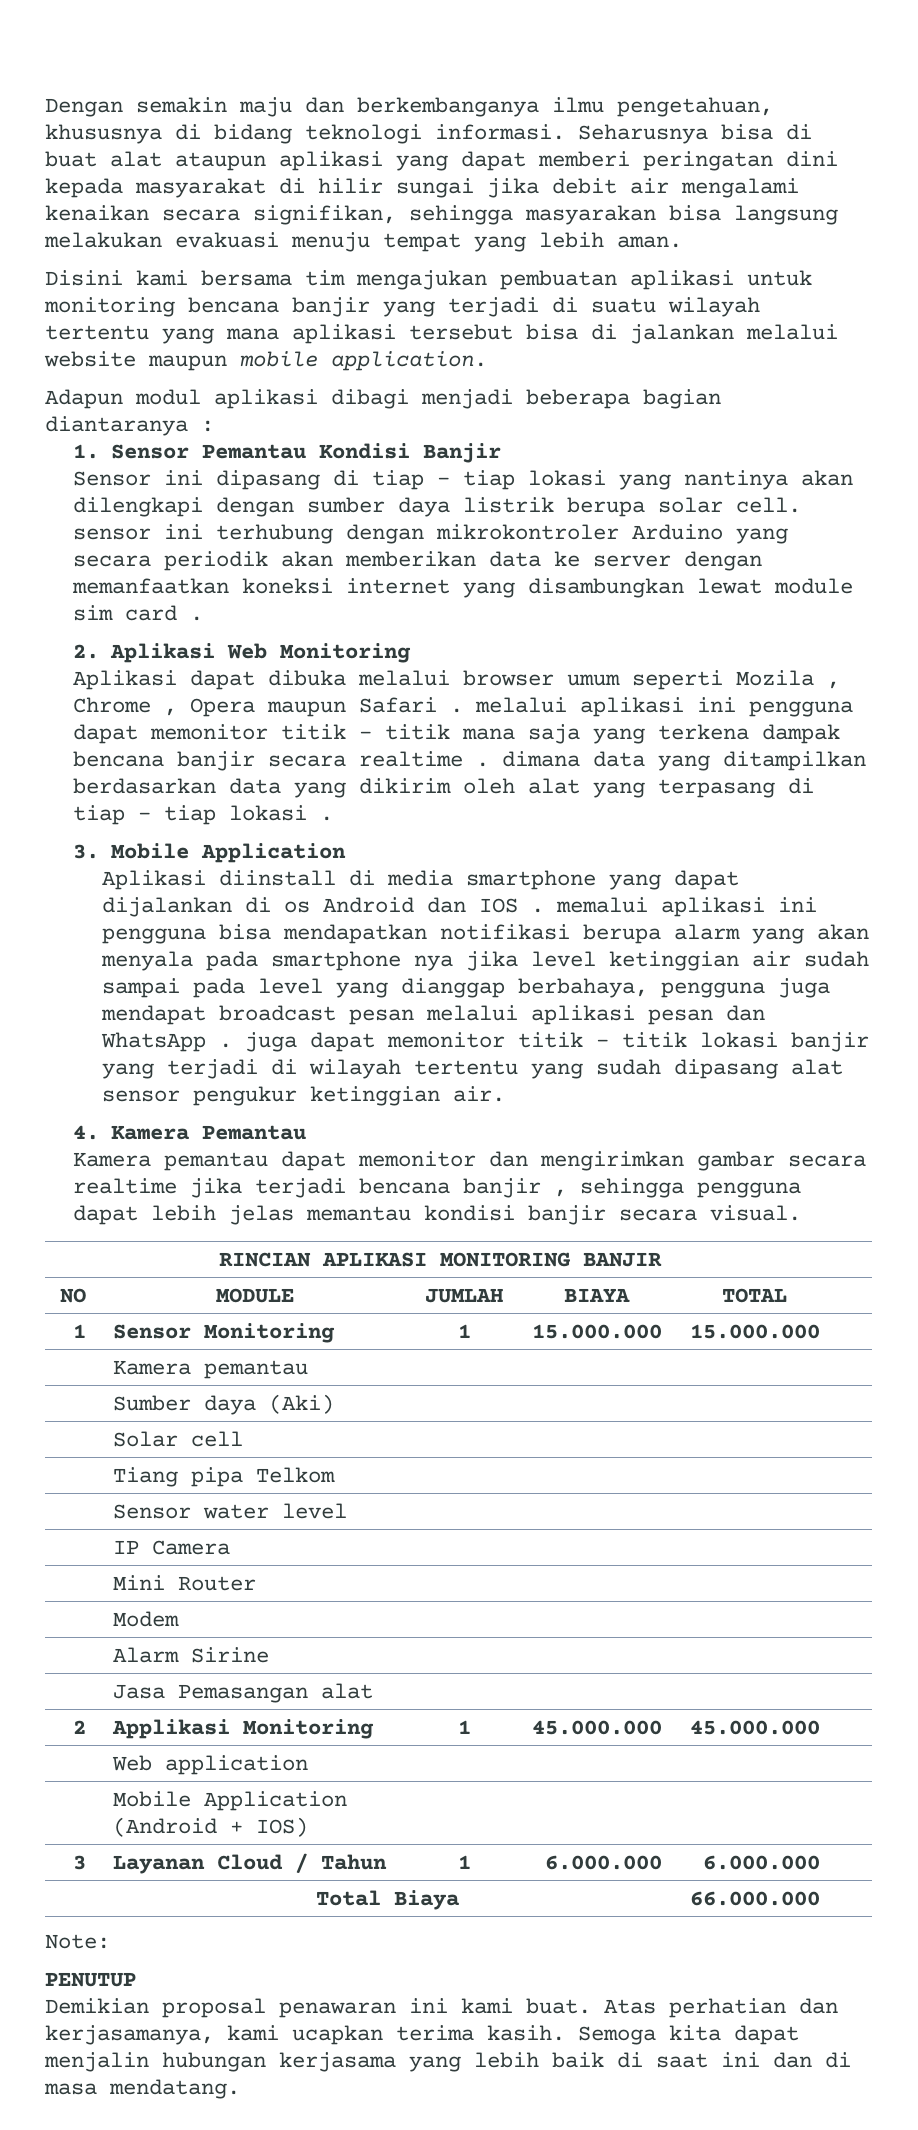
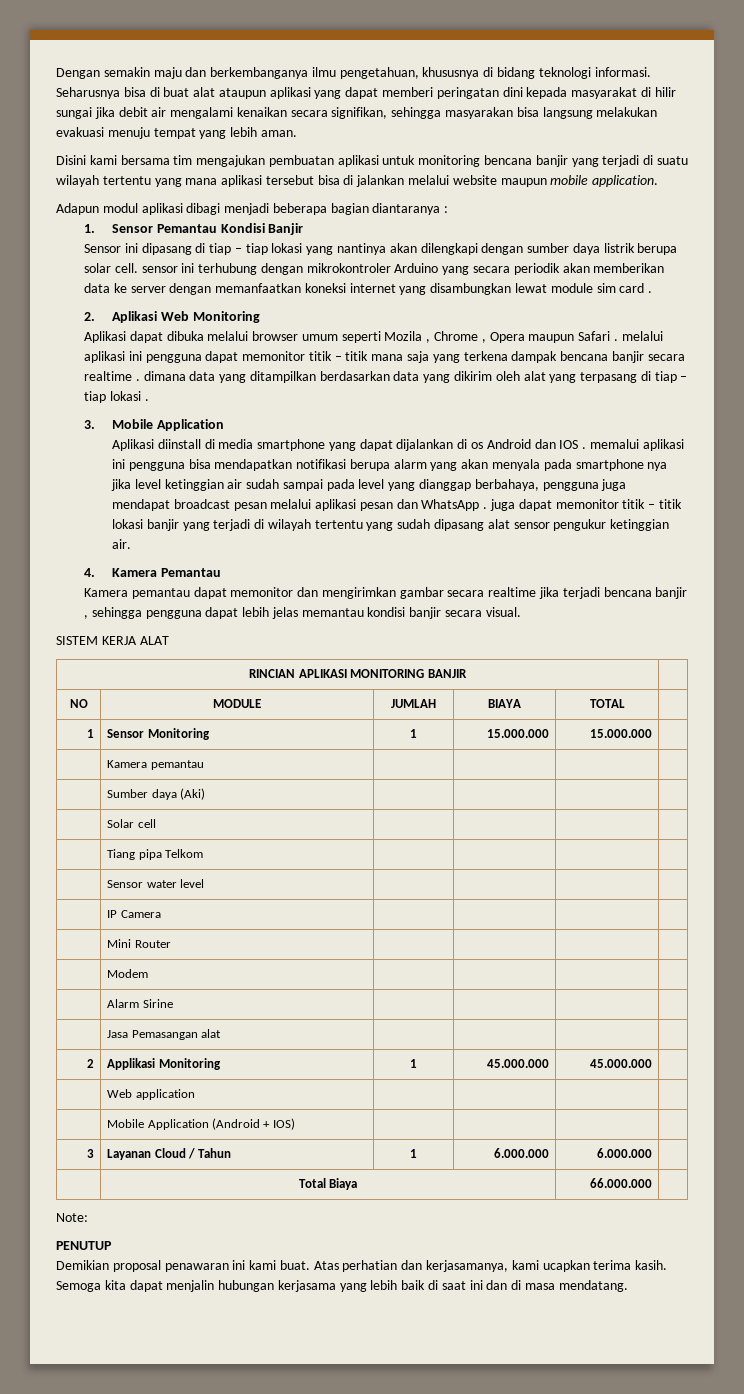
+ SISTEM KERJA ALAT

